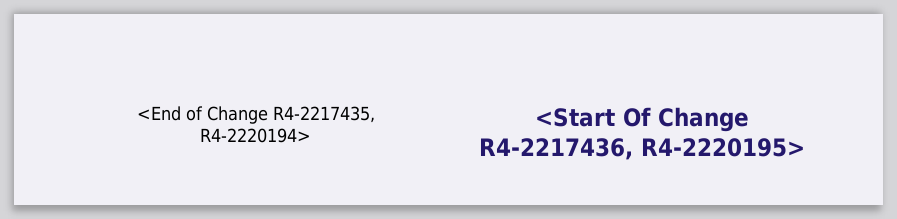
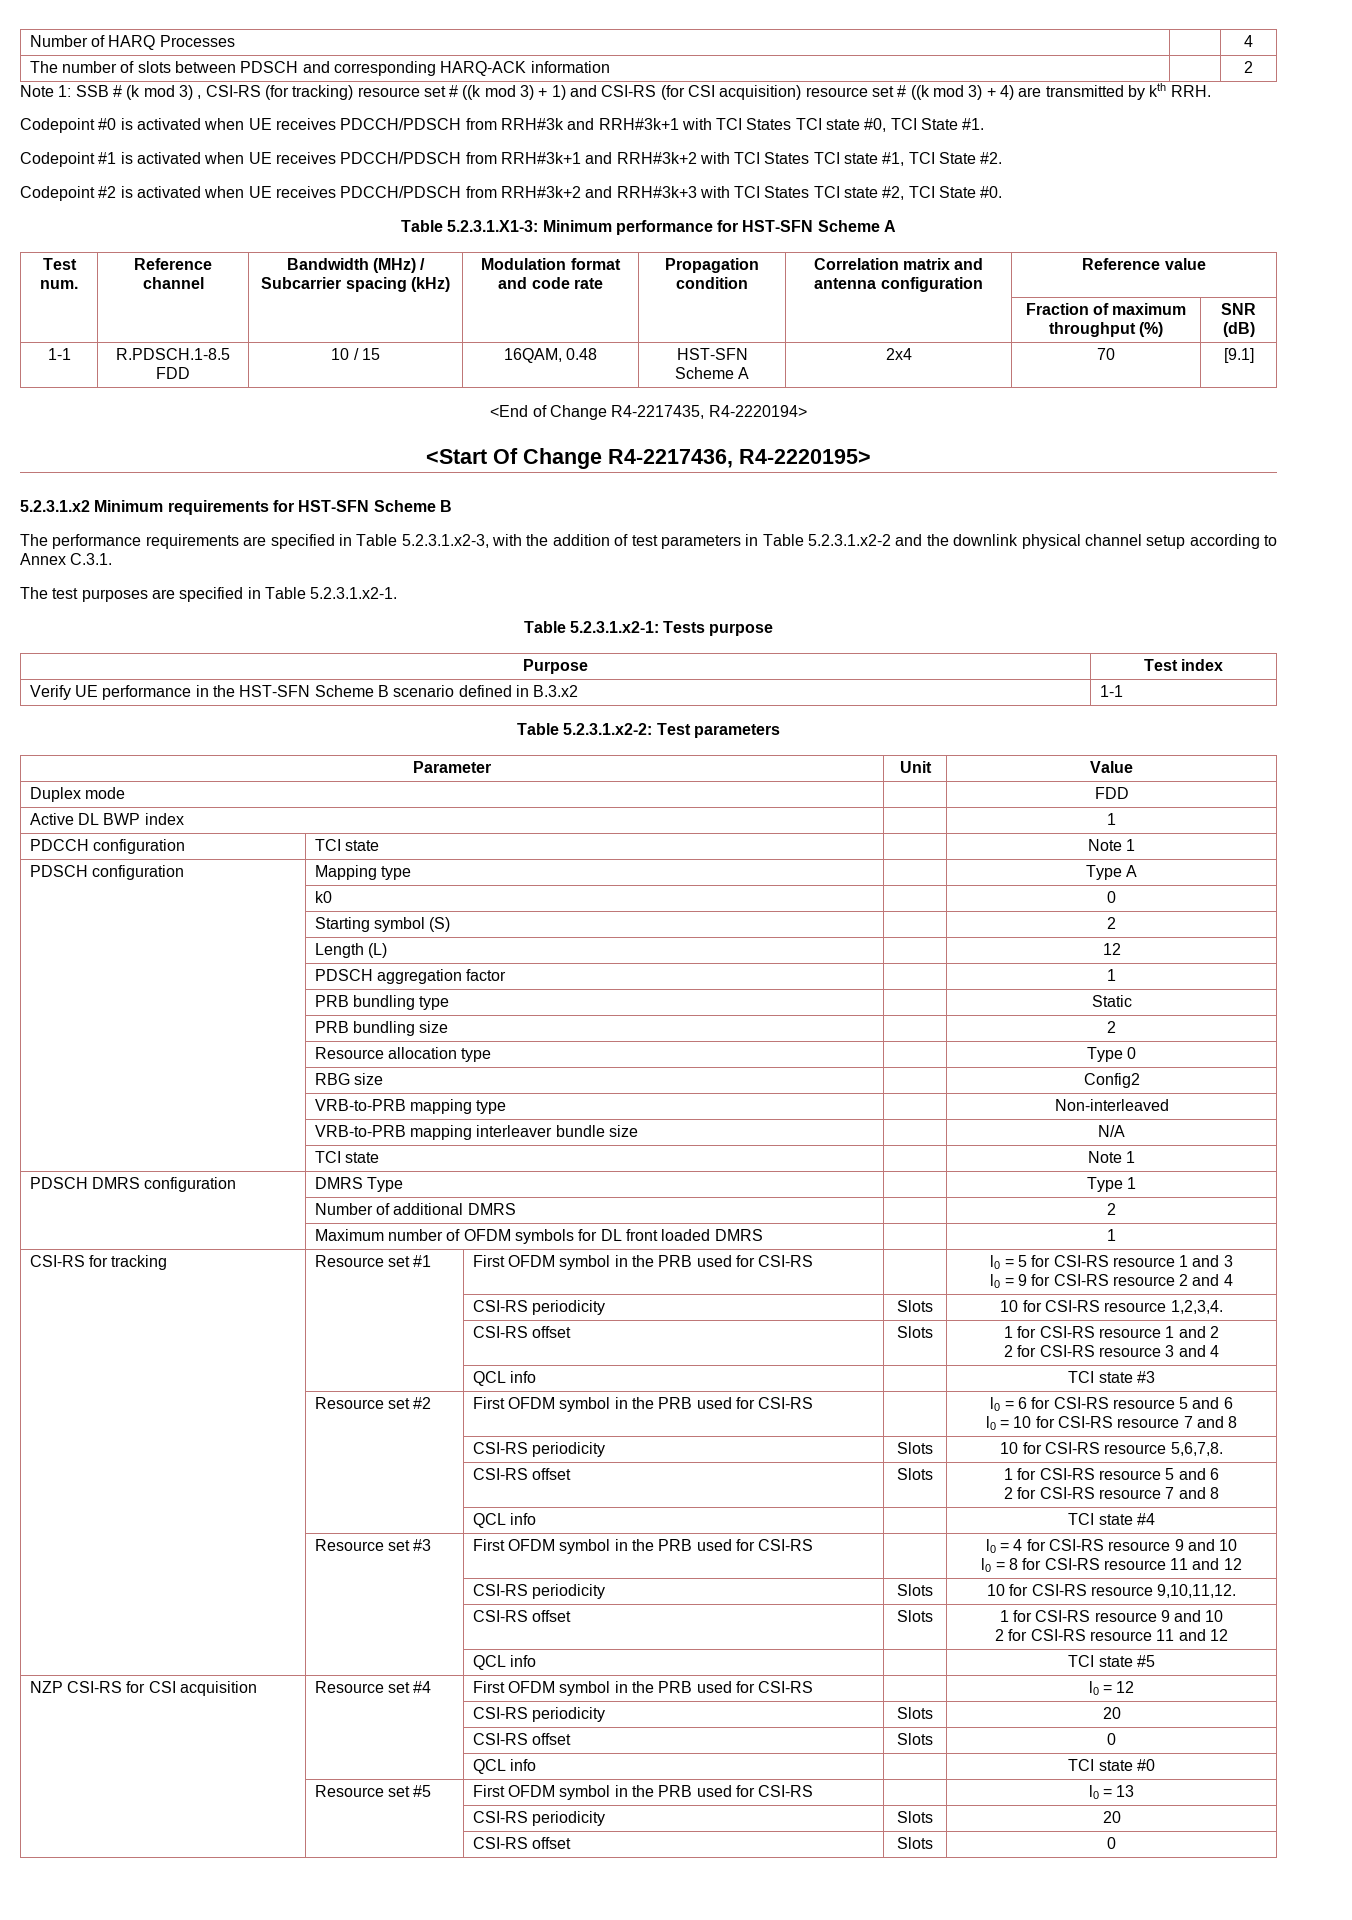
+ Number of HARQ Processes | | 4
+ The number of slots between PDSCH and corresponding HARQ-ACK information | | 2
+ Note 1: SSB # (k mod 3) , CSI-RS (for tracking) resource set # ((k mod 3) + 1) and CSI-RS (for CSI acquisition) resource set # ((k mod 3) + 4) are transmitted by kth RRH.
+ Codepoint #0 is activated when UE receives PDCCH/PDSCH from RRH#3k and RRH#3k+1 with TCI States TCI state #0, TCI State #1.
+ Codepoint #1 is activated when UE receives PDCCH/PDSCH from RRH#3k+1 and RRH#3k+2 with TCI States TCI state #1, TCI State #2.
+ Codepoint #2 is activated when UE receives PDCCH/PDSCH from RRH#3k+2 and RRH#3k+3 with TCI States TCI state #2, TCI State #0.
+ Table 5.2.3.1.X1-3: Minimum performance for HST-SFN Scheme A
+ Test num. | Reference channel | Bandwidth (MHz) / Subcarrier spacing (kHz) | Modulation format and code rate | Propagation condition | Correlation matrix and antenna configuration | Reference value
+ | | | | | | Fraction of maximum throughput (%) | SNR (dB)
+ 1-1 | R.PDSCH.1-8.5 FDD | 10 / 15 | 16QAM, 0.48 | HST-SFN Scheme A | 2x4 | 70 | [9.1]
+ 5.2.3.1.x2 Minimum requirements for HST-SFN Scheme B
+ The performance requirements are specified in Table 5.2.3.1.x2-3, with the addition of test parameters in Table 5.2.3.1.x2-2 and the downlink physical channel setup according to Annex C.3.1.
+ The test purposes are specified in Table 5.2.3.1.x2-1.
+ Table 5.2.3.1.x2-1: Tests purpose
+ Purpose | Test index
+ Verify UE performance in the HST-SFN Scheme B scenario defined in B.3.x2 | 1-1
+ Table 5.2.3.1.x2-2: Test parameters
+ Parameter | Unit | Value
+ Duplex mode | | FDD
+ Active DL BWP index | | 1
+ PDCCH configuration | TCI state | | Note 1
+ PDSCH configuration | Mapping type | | Type A
+ | k0 | | 0
+ | Starting symbol (S) | | 2
+ | Length (L) | | 12
+ | PDSCH aggregation factor | | 1
+ | PRB bundling type | | Static
+ | PRB bundling size | | 2
+ | Resource allocation type | | Type 0
+ | RBG size | | Config2
+ | VRB-to-PRB mapping type | | Non-interleaved
+ | VRB-to-PRB mapping interleaver bundle size | | N/A
+ | TCI state | | Note 1
+ PDSCH DMRS configuration | DMRS Type | | Type 1
+ | Number of additional DMRS | | 2
+ | Maximum number of OFDM symbols for DL front loaded DMRS | | 1
+ CSI-RS for tracking | Resource set #1 | First OFDM symbol in the PRB used for CSI-RS | | l0 = 5 for CSI-RS resource 1 and 3
+ l0 = 9 for CSI-RS resource 2 and 4
+ | | CSI-RS periodicity | Slots | 10 for CSI-RS resource 1,2,3,4.
+ | | CSI-RS offset | Slots | 1 for CSI-RS resource 1 and 2
+ 2 for CSI-RS resource 3 and 4
+ | | QCL info | | TCI state #3
+ | Resource set #2 | First OFDM symbol in the PRB used for CSI-RS | | l0 = 6 for CSI-RS resource 5 and 6
+ l0 = 10 for CSI-RS resource 7 and 8
+ | | CSI-RS periodicity | Slots | 10 for CSI-RS resource 5,6,7,8.
+ | | CSI-RS offset | Slots | 1 for CSI-RS resource 5 and 6
+ 2 for CSI-RS resource 7 and 8
+ | | QCL info | | TCI state #4
+ | Resource set #3 | First OFDM symbol in the PRB used for CSI-RS | | l0 = 4 for CSI-RS resource 9 and 10
+ l0 = 8 for CSI-RS resource 11 and 12
+ | | CSI-RS periodicity | Slots | 10 for CSI-RS resource 9,10,11,12.
+ | | CSI-RS offset | Slots | 1 for CSI-RS resource 9 and 10
+ 2 for CSI-RS resource 11 and 12
+ | | QCL info | | TCI state #5
+ NZP CSI-RS for CSI acquisition | Resource set #4 | First OFDM symbol in the PRB used for CSI-RS | | l0 = 12
+ | | CSI-RS periodicity | Slots | 20
+ | | CSI-RS offset | Slots | 0
+ | | QCL info | | TCI state #0
+ | Resource set #5 | First OFDM symbol in the PRB used for CSI-RS | | l0 = 13
+ | | CSI-RS periodicity | Slots | 20
+ | | CSI-RS offset | Slots | 0

